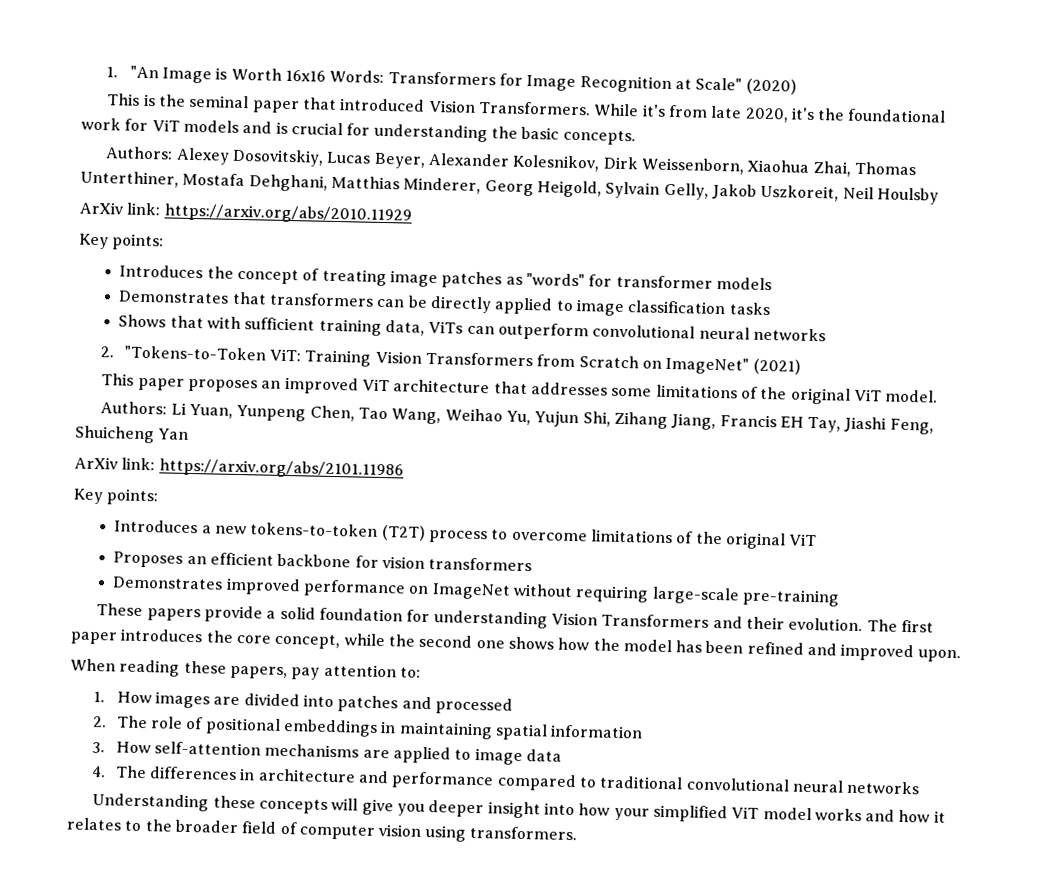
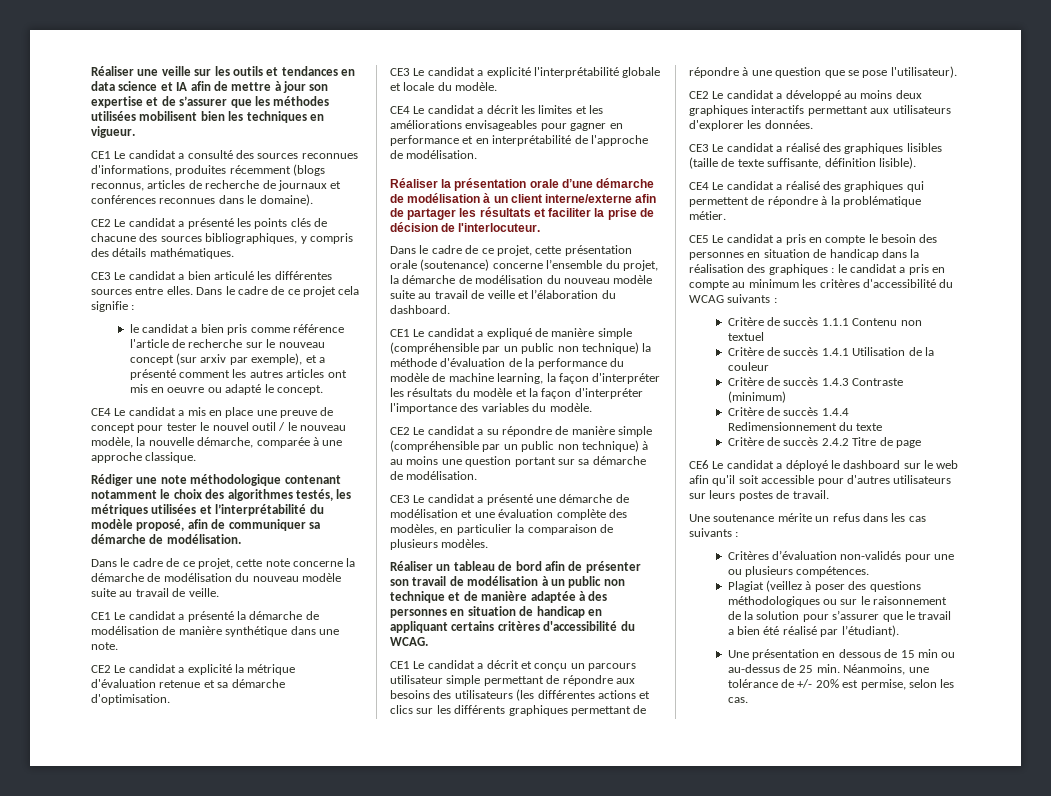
- 1. "An Image is Worth 16x16 Words: Transformers for Image Recognition at Scale" (2020)
- This is the seminal paper that introduced Vision Transformers. While it's from late 2020, it's the foundational work for ViT models and is crucial for understanding the basic concepts.
- Authors: Alexey Dosovitskiy, Lucas Beyer, Alexander Kolesnikov, Dirk Weissenborn, Xiaohua Zhai, Thomas Unterthiner, Mostafa Dehghani, Matthias Minderer, Georg Heigold, Sylvain Gelly, Jakob Uszkoreit, Neil Houlsby
- ArXiv link: https://arxiv.org/abs/2010.11929
- Key points:
- Introduces the concept of treating image patches as "words" for transformer models
- Demonstrates that transformers can be directly applied to image classification tasks
- Shows that with sufficient training data, ViTs can outperform convolutional neural networks
- 2. "Tokens-to-Token ViT: Training Vision Transformers from Scratch on ImageNet" (2021)
- This paper proposes an improved ViT architecture that addresses some limitations of the original ViT model.
- Authors: Li Yuan, Yunpeng Chen, Tao Wang, Weihao Yu, Yujun Shi, Zihang Jiang, Francis EH Tay, Jiashi Feng, Shuicheng Yan
- ArXiv link: https://arxiv.org/abs/2101.11986
- Key points:
- Introduces a new tokens-to-token (T2T) process to overcome limitations of the original ViT
- Proposes an efficient backbone for vision transformers
- Demonstrates improved performance on ImageNet without requiring large-scale pre-training
- These papers provide a solid foundation for understanding Vision Transformers and their evolution. The first paper introduces the core concept, while the second one shows how the model has been refined and improved upon.
- When reading these papers, pay attention to:
- 1. How images are divided into patches and processed
- 2. The role of positional embeddings in maintaining spatial information
- 3. How self-attention mechanisms are applied to image data
- 4. The differences in architecture and performance compared to traditional convolutional neural networks
- Understanding these concepts will give you deeper insight into how your simplified ViT model works and how it relates to the broader field of computer vision using transformers.
+ Réaliser une veille sur les outils et tendances en data science et IA afin de mettre à jour son expertise et de s’assurer que les méthodes utilisées mobilisent bien les techniques en vigueur.
+ CE1 Le candidat a consulté des sources reconnues d'informations, produites récemment (blogs reconnus, articles de recherche de journaux et conférences reconnues dans le domaine).
+ CE2 Le candidat a présenté les points clés de chacune des sources bibliographiques, y compris des détails mathématiques.
+ CE3 Le candidat a bien articulé les différentes sources entre elles. Dans le cadre de ce projet cela signifie :
+ le candidat a bien pris comme référence l'article de recherche sur le nouveau concept (sur arxiv par exemple), et a présenté comment les autres articles ont mis en oeuvre ou adapté le concept.
+ CE4 Le candidat a mis en place une preuve de concept pour tester le nouvel outil / le nouveau modèle, la nouvelle démarche, comparée à une approche classique.
+ Rédiger une note méthodologique contenant notamment le choix des algorithmes testés, les métriques utilisées et l’interprétabilité du modèle proposé, afin de communiquer sa démarche de modélisation.
+ Dans le cadre de ce projet, cette note concerne la démarche de modélisation du nouveau modèle suite au travail de veille.
+ CE1 Le candidat a présenté la démarche de modélisation de manière synthétique dans une note.
+ CE2 Le candidat a explicité la métrique d'évaluation retenue et sa démarche d'optimisation.
+ CE3 Le candidat a explicité l'interprétabilité globale et locale du modèle.
+ CE4 Le candidat a décrit les limites et les améliorations envisageables pour gagner en performance et en interprétabilité de l'approche de modélisation.
+ Réaliser la présentation orale d’une démarche de modélisation à un client interne/externe afin de partager les résultats et faciliter la prise de décision de l'interlocuteur.
+ Dans le cadre de ce projet, cette présentation orale (soutenance) concerne l’ensemble du projet, la démarche de modélisation du nouveau modèle suite au travail de veille et l’élaboration du dashboard.
+ CE1 Le candidat a expliqué de manière simple (compréhensible par un public non technique) la méthode d'évaluation de la performance du modèle de machine learning, la façon d'interpréter les résultats du modèle et la façon d'interpréter l'importance des variables du modèle.
+ CE2 Le candidat a su répondre de manière simple (compréhensible par un public non technique) à au moins une question portant sur sa démarche de modélisation.
+ CE3 Le candidat a présenté une démarche de modélisation et une évaluation complète des modèles, en particulier la comparaison de plusieurs modèles.
+ Réaliser un tableau de bord afin de présenter son travail de modélisation à un public non technique et de manière adaptée à des personnes en situation de handicap en appliquant certains critères d'accessibilité du WCAG.
+ CE1 Le candidat a décrit et conçu un parcours utilisateur simple permettant de répondre aux besoins des utilisateurs (les différentes actions et clics sur les différents graphiques permettant de répondre à une question que se pose l'utilisateur).
+ CE2 Le candidat a développé au moins deux graphiques interactifs permettant aux utilisateurs d'explorer les données.
+ CE3 Le candidat a réalisé des graphiques lisibles (taille de texte suffisante, définition lisible).
+ CE4 Le candidat a réalisé des graphiques qui permettent de répondre à la problématique métier.
+ CE5 Le candidat a pris en compte le besoin des personnes en situation de handicap dans la réalisation des graphiques : le candidat a pris en compte au minimum les critères d'accessibilité du WCAG suivants :
+ Critère de succès 1.1.1 Contenu non textuel
+ Critère de succès 1.4.1 Utilisation de la couleur
+ Critère de succès 1.4.3 Contraste (minimum)
+ Critère de succès 1.4.4 Redimensionnement du texte
+ Critère de succès 2.4.2 Titre de page
+ CE6 Le candidat a déployé le dashboard sur le web afin qu'il soit accessible pour d'autres utilisateurs sur leurs postes de travail.
+ Une soutenance mérite un refus dans les cas suivants :
+ Critères d’évaluation non-validés pour une ou plusieurs compétences.
+ Plagiat (veillez à poser des questions méthodologiques ou sur le raisonnement de la solution pour s’assurer que le travail a bien été réalisé par l’étudiant).
+ Une présentation en dessous de 15 min ou au-dessus de 25 min. Néanmoins, une tolérance de +/- 20% est permise, selon les cas.

